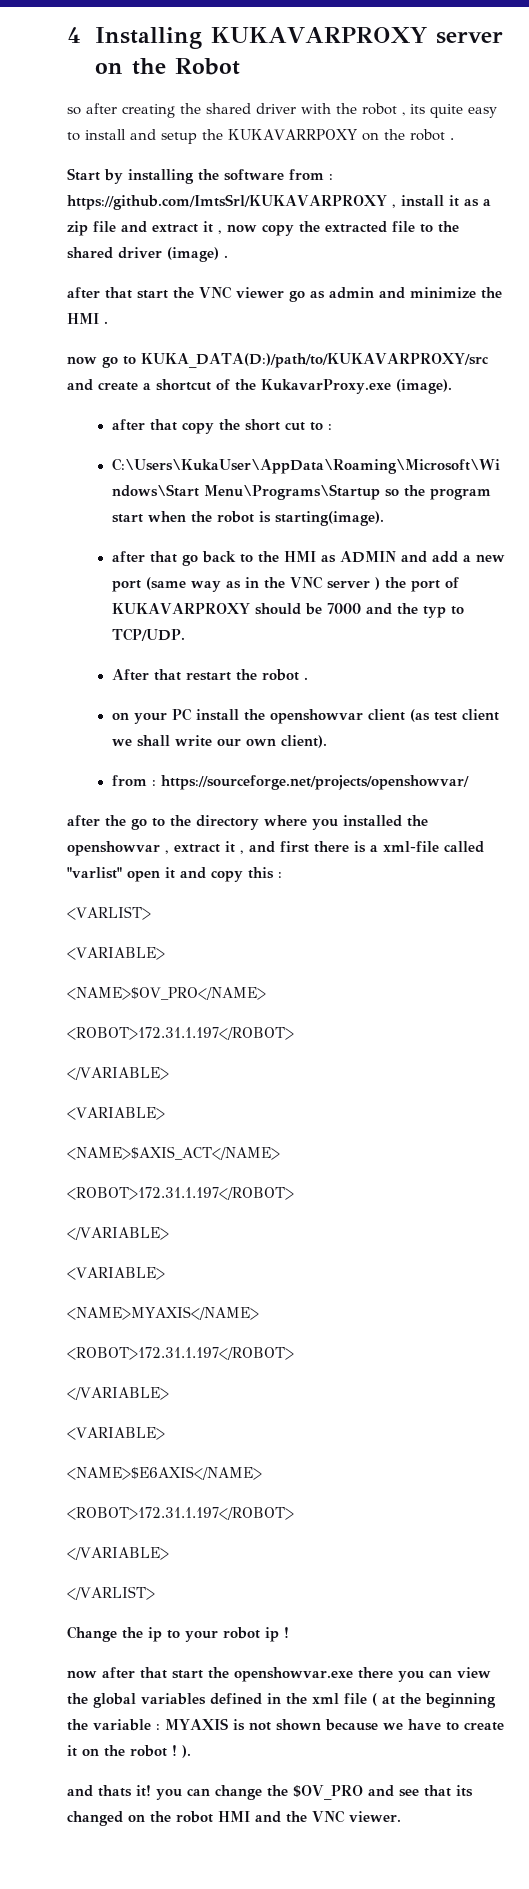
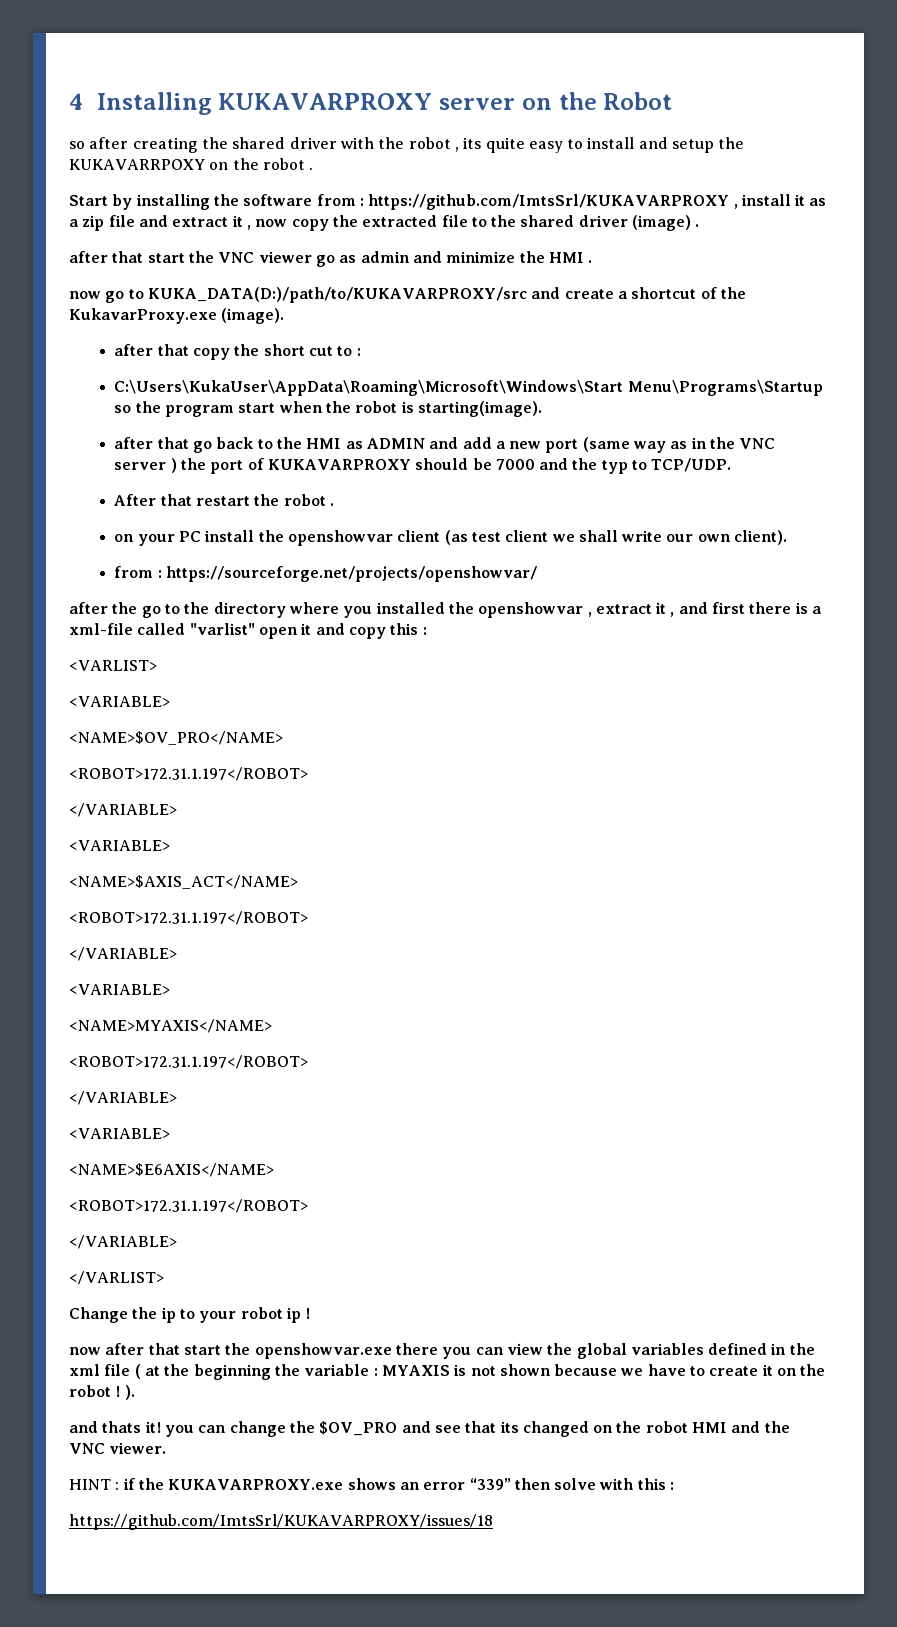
+ HINT : if the KUKAVARPROXY.exe shows an error “339” then solve with this :
+ https://github.com/ImtsSrl/KUKAVARPROXY/issues/18

